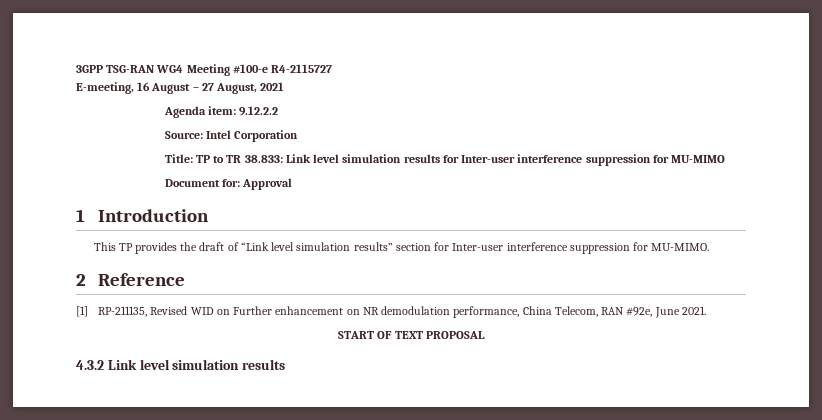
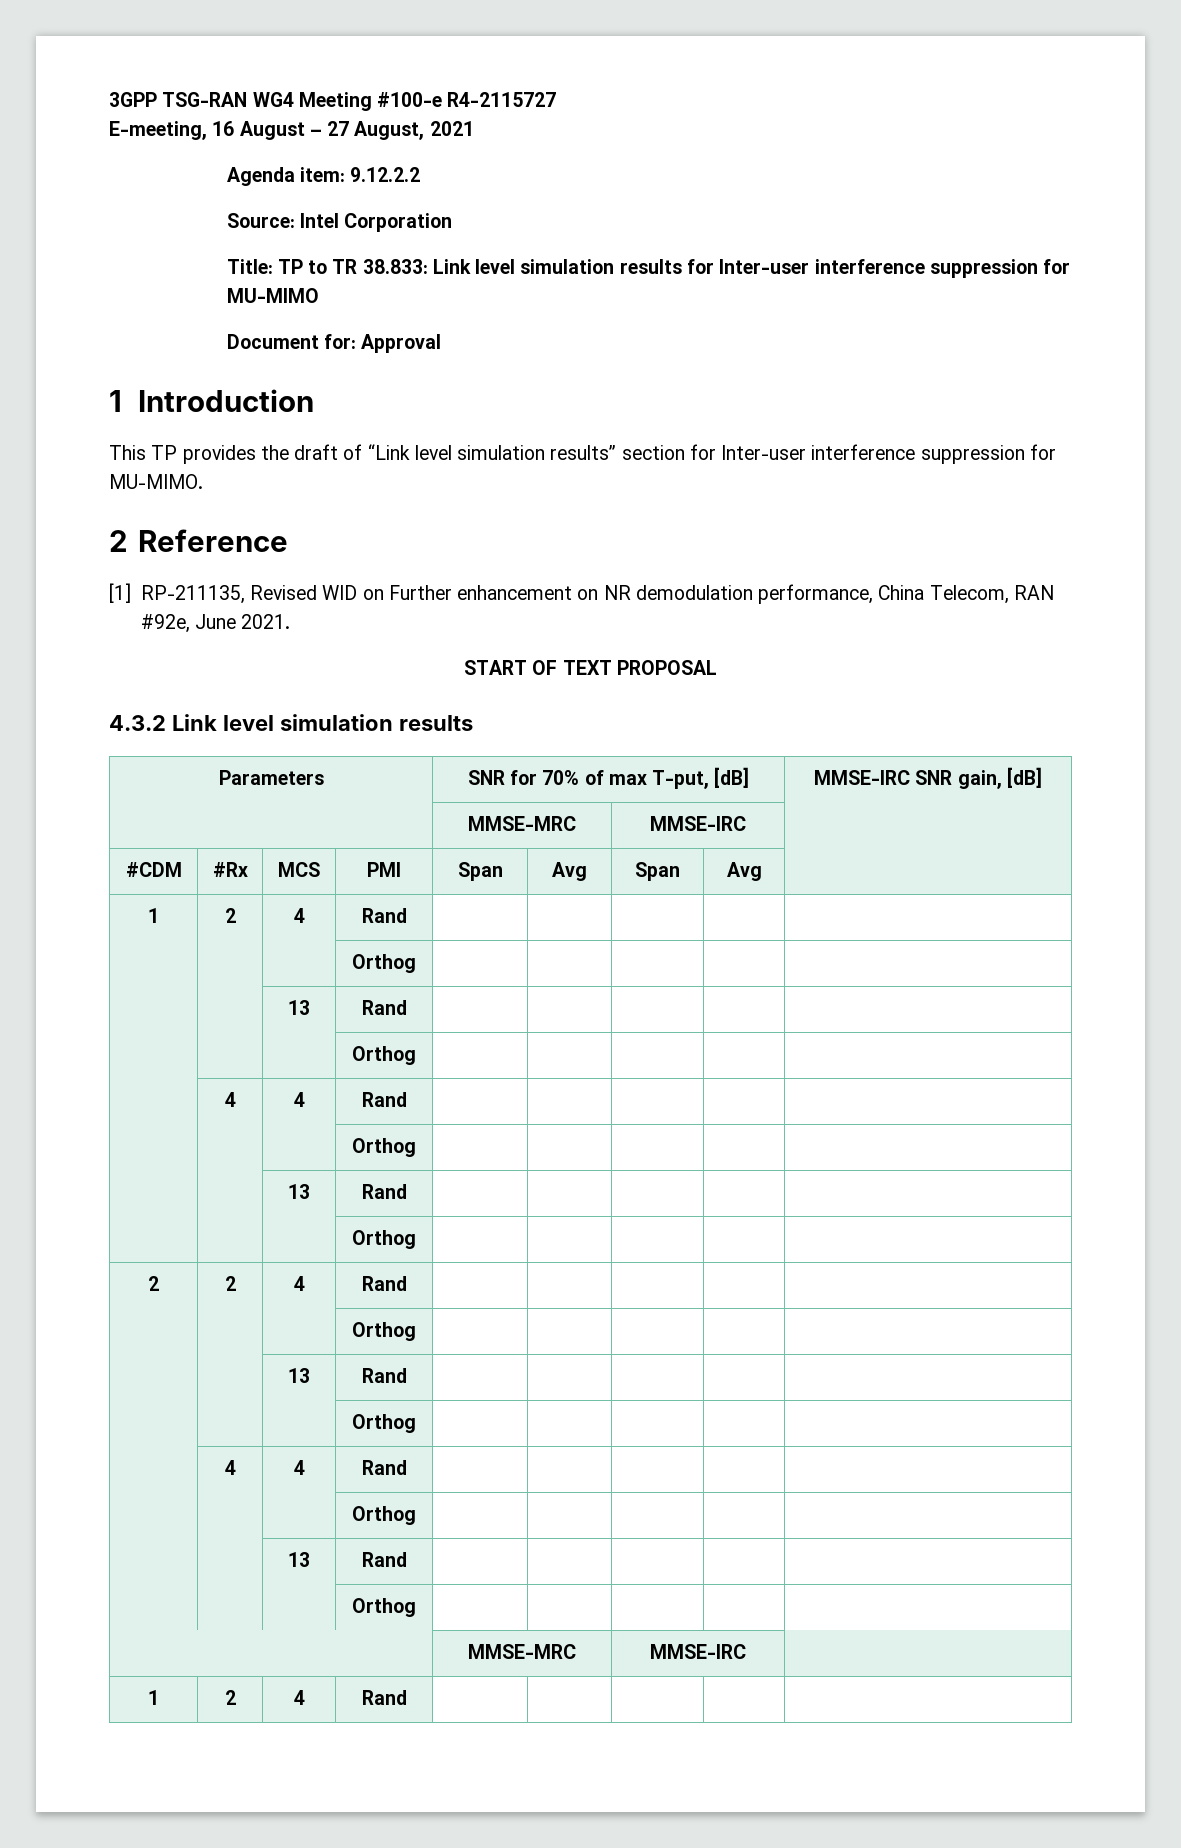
+ Parameters | SNR for 70% of max T-put, [dB] | MMSE-IRC SNR gain, [dB]
+ | MMSE-MRC | MMSE-IRC |
+ #CDM | #Rx | MCS | PMI | Span | Avg | Span | Avg |
+ 1 | 2 | 4 | Rand | | | | |
+ | | | Orthog | | | | |
+ | | 13 | Rand | | | | |
+ | | | Orthog | | | | |
+ | 4 | 4 | Rand | | | | |
+ | | | Orthog | | | | |
+ | | 13 | Rand | | | | |
+ | | | Orthog | | | | |
+ 2 | 2 | 4 | Rand | | | | |
+ | | | Orthog | | | | |
+ | | 13 | Rand | | | | |
+ | | | Orthog | | | | |
+ | 4 | 4 | Rand | | | | |
+ | | | Orthog | | | | |
+ | | 13 | Rand | | | | |
+ | | | Orthog | | | | |
+ | MMSE-MRC | MMSE-IRC |
+ 1 | 2 | 4 | Rand | | | | |

